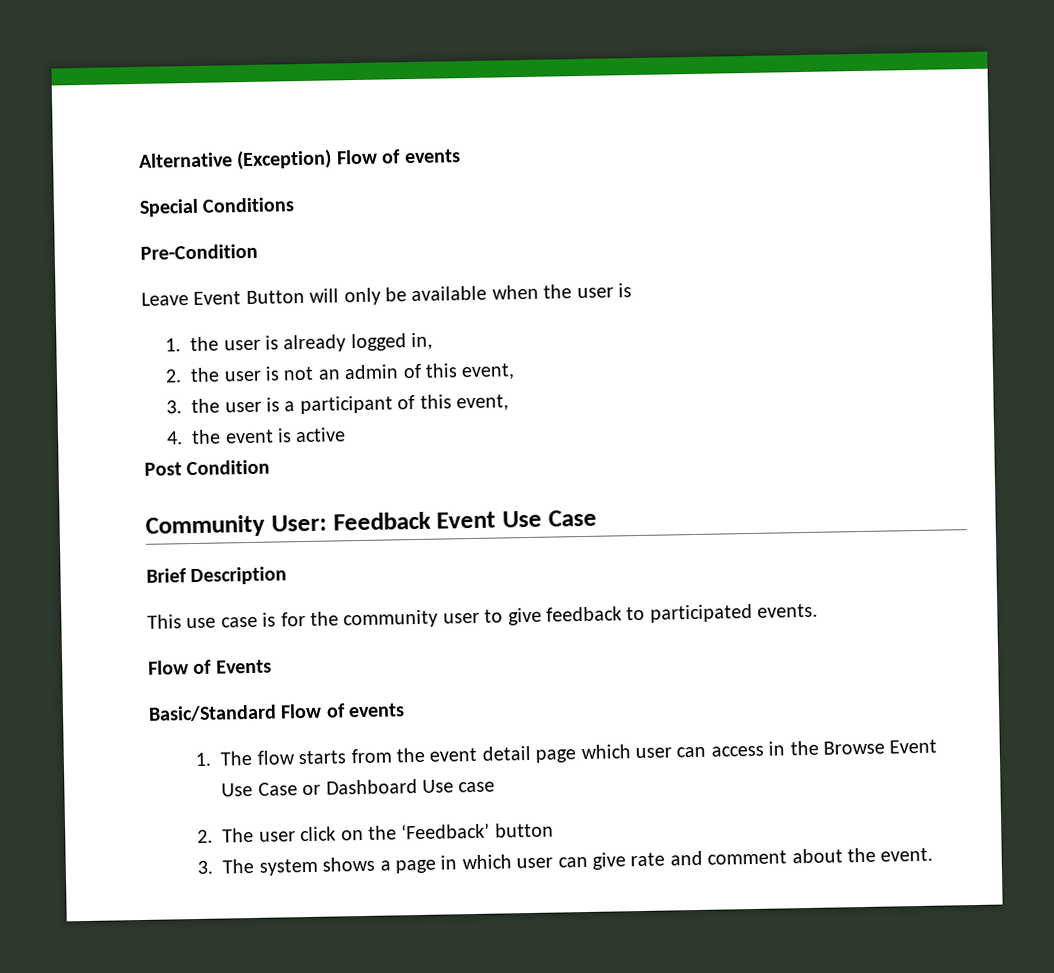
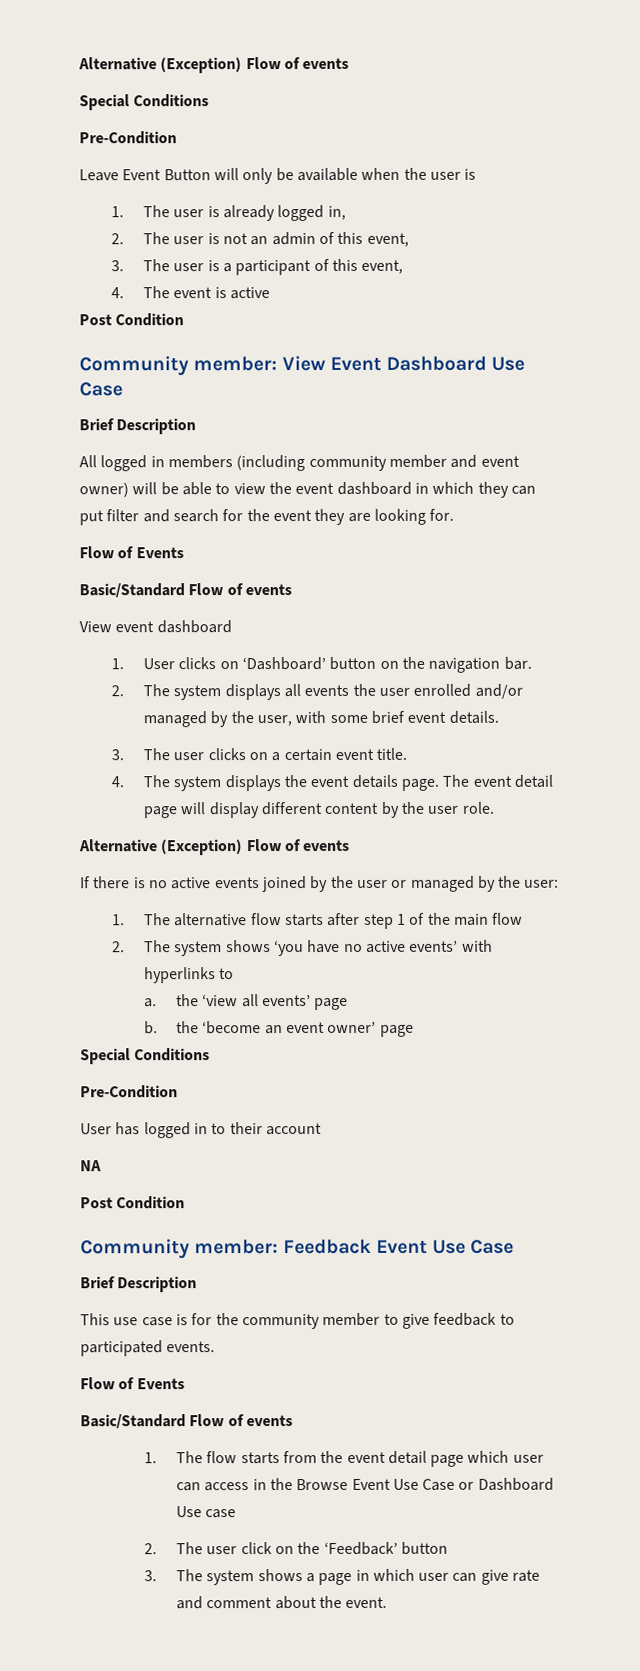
- 1. the user is already logged in,
+ 1. The user is already logged in,
- 2. the user is not an admin of this event,
+ 2. The user is not an admin of this event,
- 3. the user is a participant of this event,
+ 3. The user is a participant of this event,
- 4. the event is active
+ 4. The event is active
- Community User: Feedback Event Use Case
+ Community member: View Event Dashboard Use Case
+ Brief Description
+ All logged in members (including community member and event owner) will be able to view the event dashboard in which they can put filter and search for the event they are looking for.
+ Flow of Events
+ Basic/Standard Flow of events
+ View event dashboard
+ 1. User clicks on ‘Dashboard’ button on the navigation bar.
+ 2. The system displays all events the user enrolled and/or managed by the user, with some brief event details.
+ 3. The user clicks on a certain event title.
+ 4. The system displays the event details page. The event detail page will display different content by the user role.
+ Alternative (Exception) Flow of events
+ If there is no active events joined by the user or managed by the user:
+ 1. The alternative flow starts after step 1 of the main flow
+ 2. The system shows ‘you have no active events’ with hyperlinks to
+ a. the ‘view all events’ page
+ b. the ‘become an event owner’ page
+ Special Conditions
+ Pre-Condition
+ User has logged in to their account
+ NA
+ Post Condition
+ Community member: Feedback Event Use Case
- This use case is for the community user to give feedback to participated events.
+ This use case is for the community member to give feedback to participated events.

